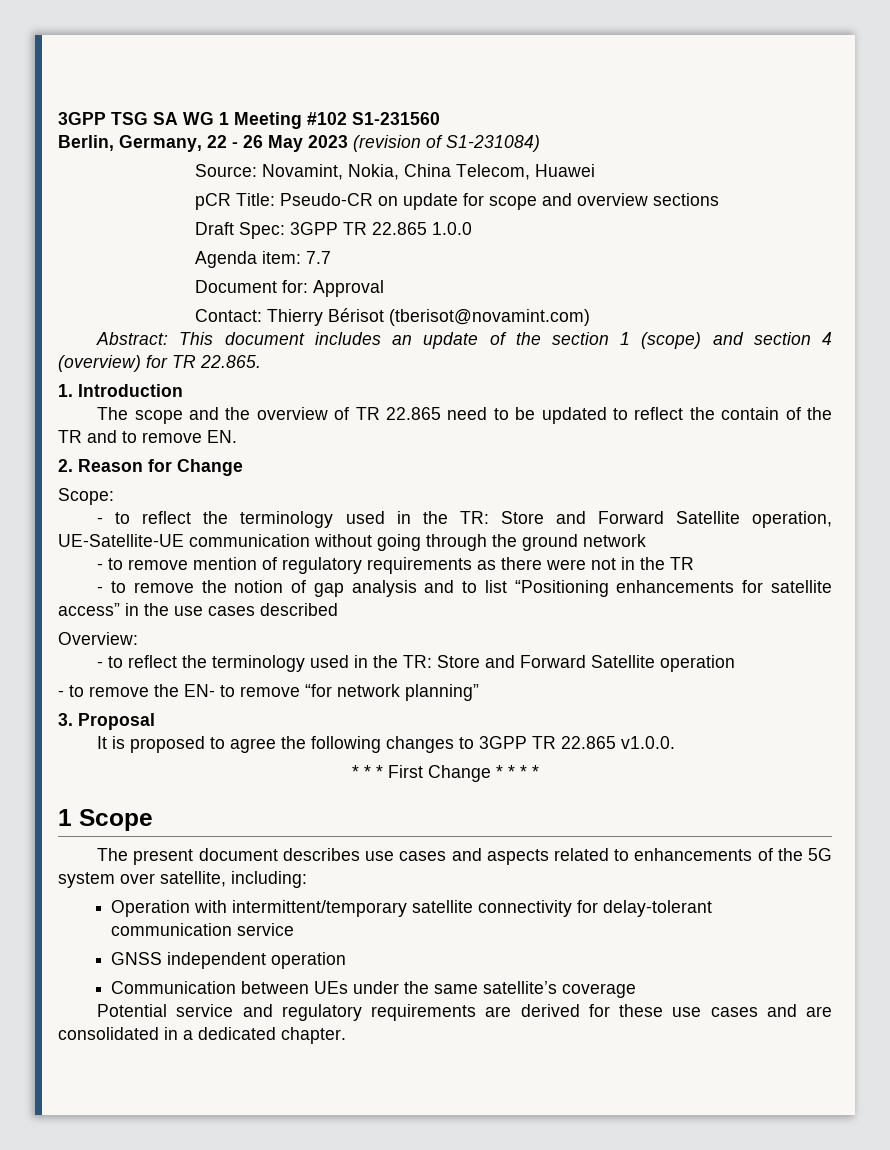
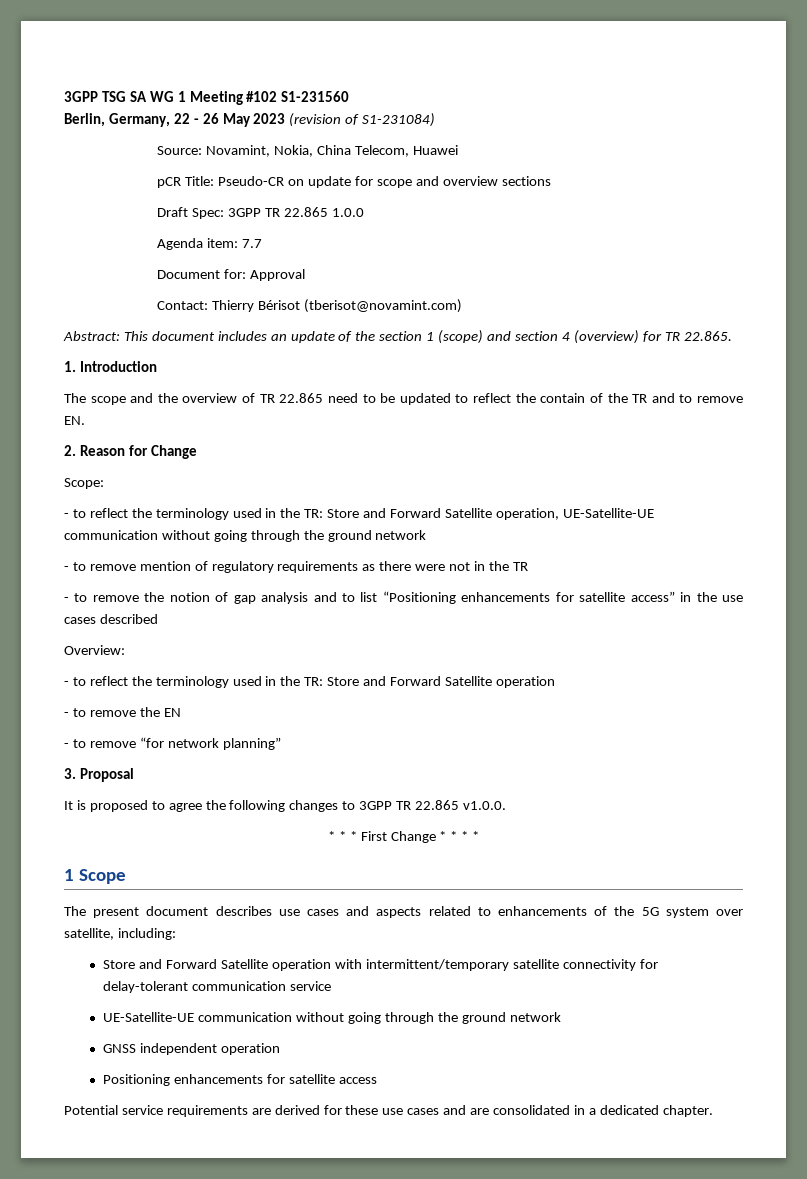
- - to remove the EN- to remove “for network planning”
+ - to remove the EN
+ - to remove “for network planning”
- Operation with intermittent/temporary satellite connectivity for delay-tolerant communication service
+ Store and Forward Satellite operation with intermittent/temporary satellite connectivity for delay-tolerant communication service
+ UE-Satellite-UE communication without going through the ground network
  GNSS independent operation
- Communication between UEs under the same satellite’s coverage
+ Positioning enhancements for satellite access
- Potential service and regulatory requirements are derived for these use cases and are consolidated in a dedicated chapter.
+ Potential service requirements are derived for these use cases and are consolidated in a dedicated chapter.

